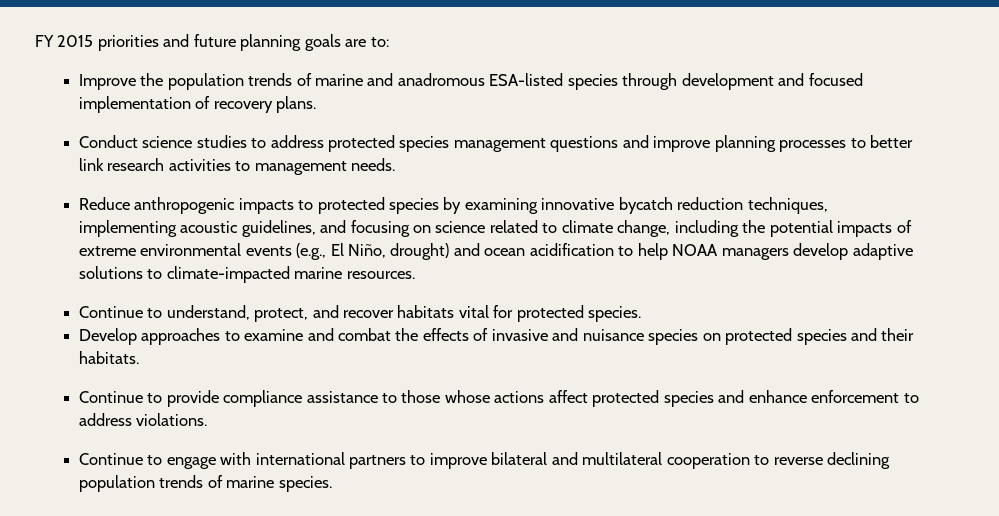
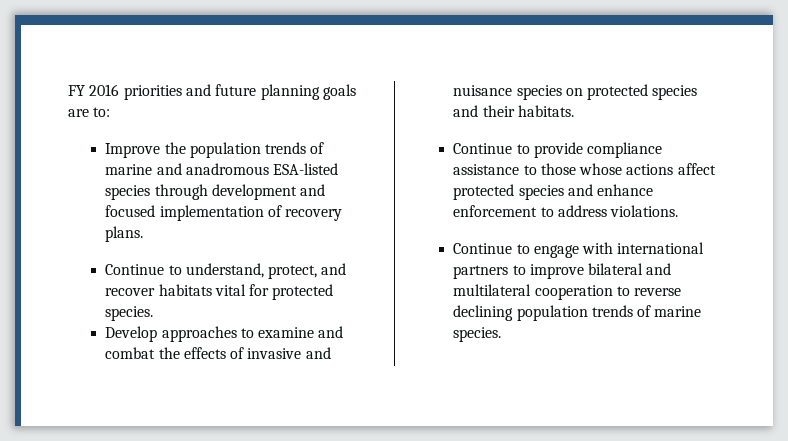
- FY 2015 priorities and future planning goals are to:
+ FY 2016 priorities and future planning goals are to:
- Conduct science studies to address protected species management questions and improve planning processes to better link research activities to management needs.
- Reduce anthropogenic impacts to protected species by examining innovative bycatch reduction techniques, implementing acoustic guidelines, and focusing on science related to climate change, including the potential impacts of extreme environmental events (e.g., El Niño, drought) and ocean acidification to help NOAA managers develop adaptive solutions to climate-impacted marine resources.

